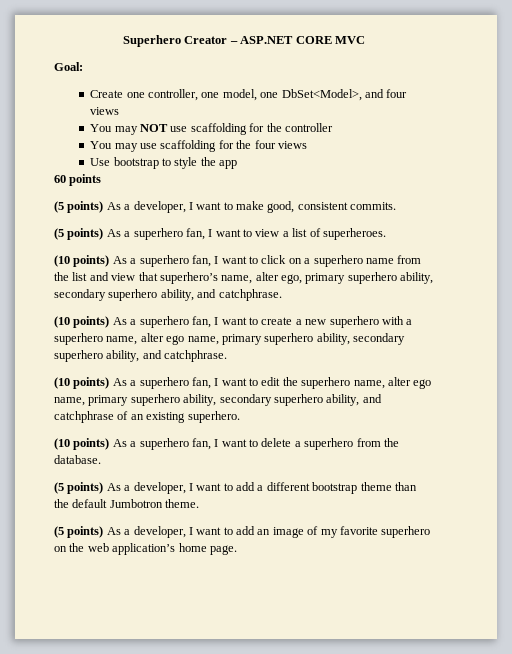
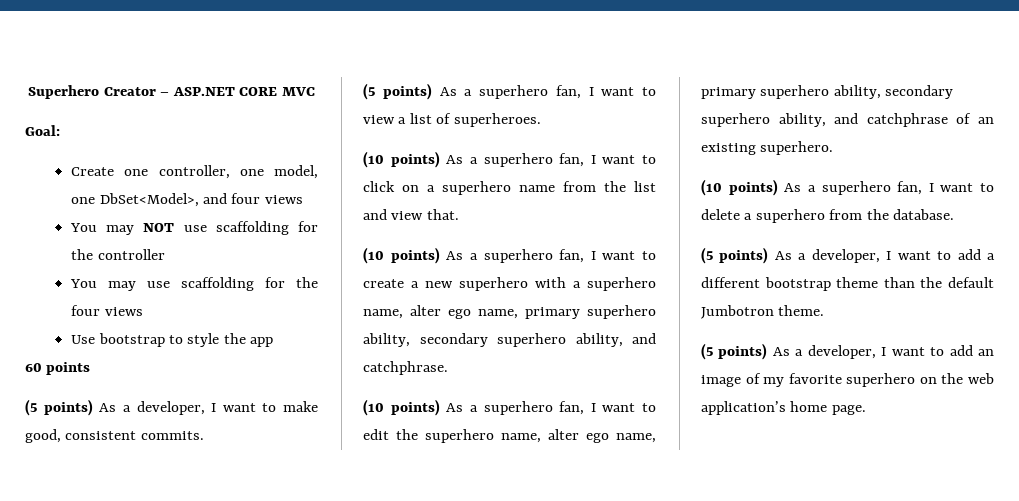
- (10 points) As a superhero fan, I want to click on a superhero name from the list and view that superhero’s name, alter ego, primary superhero ability, secondary superhero ability, and catchphrase.
+ (10 points) As a superhero fan, I want to click on a superhero name from the list and view that.

